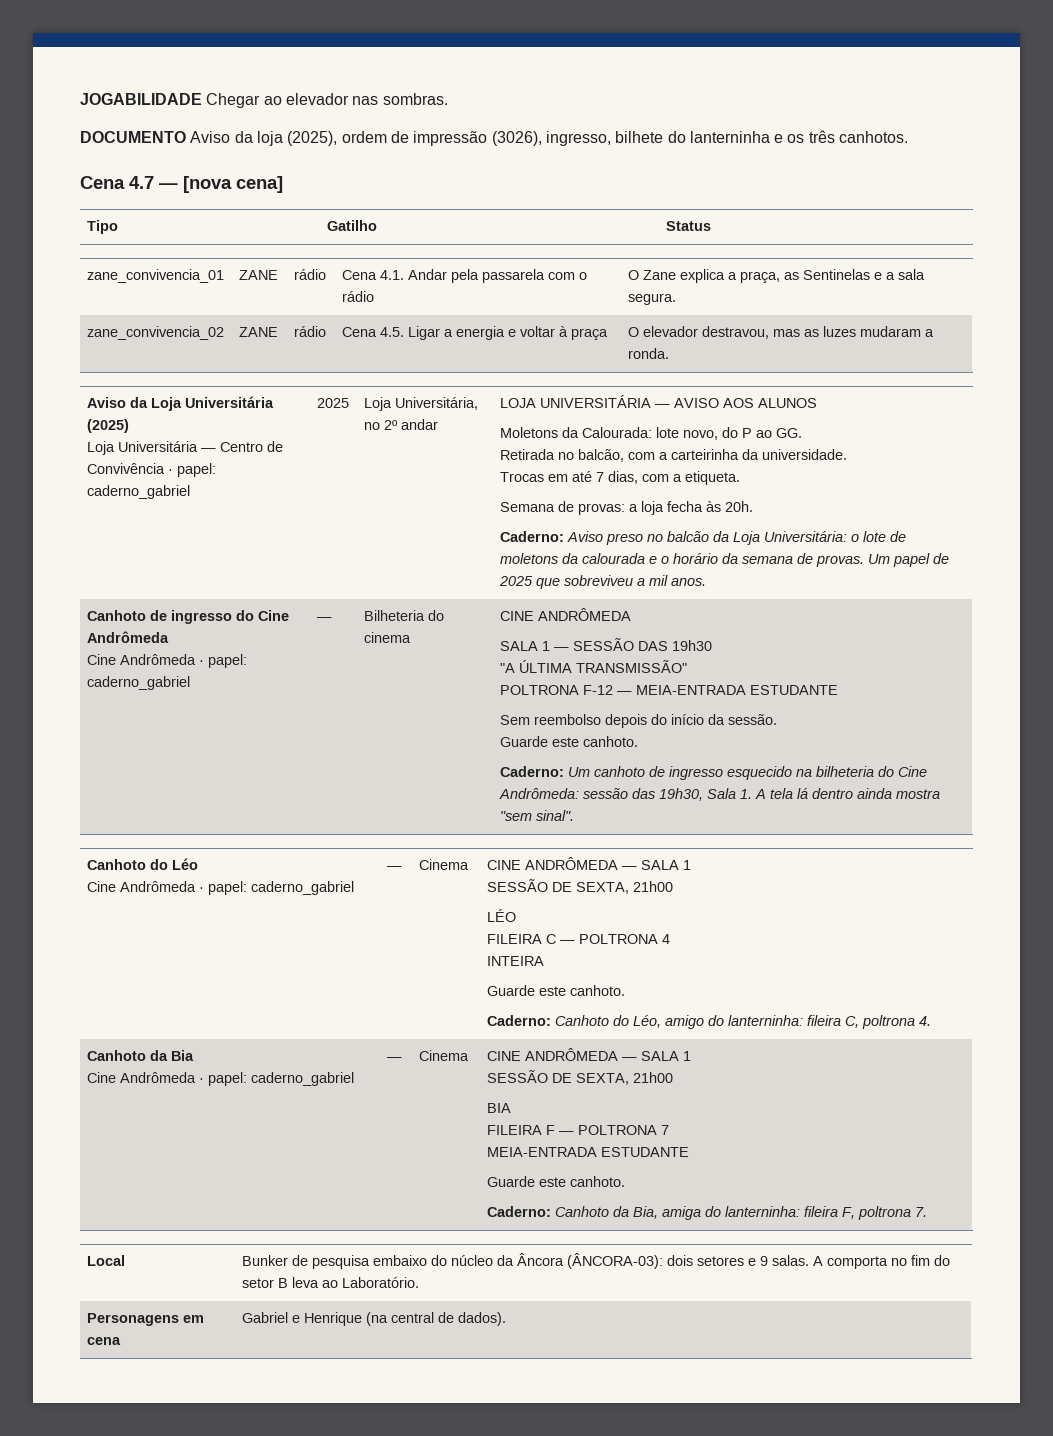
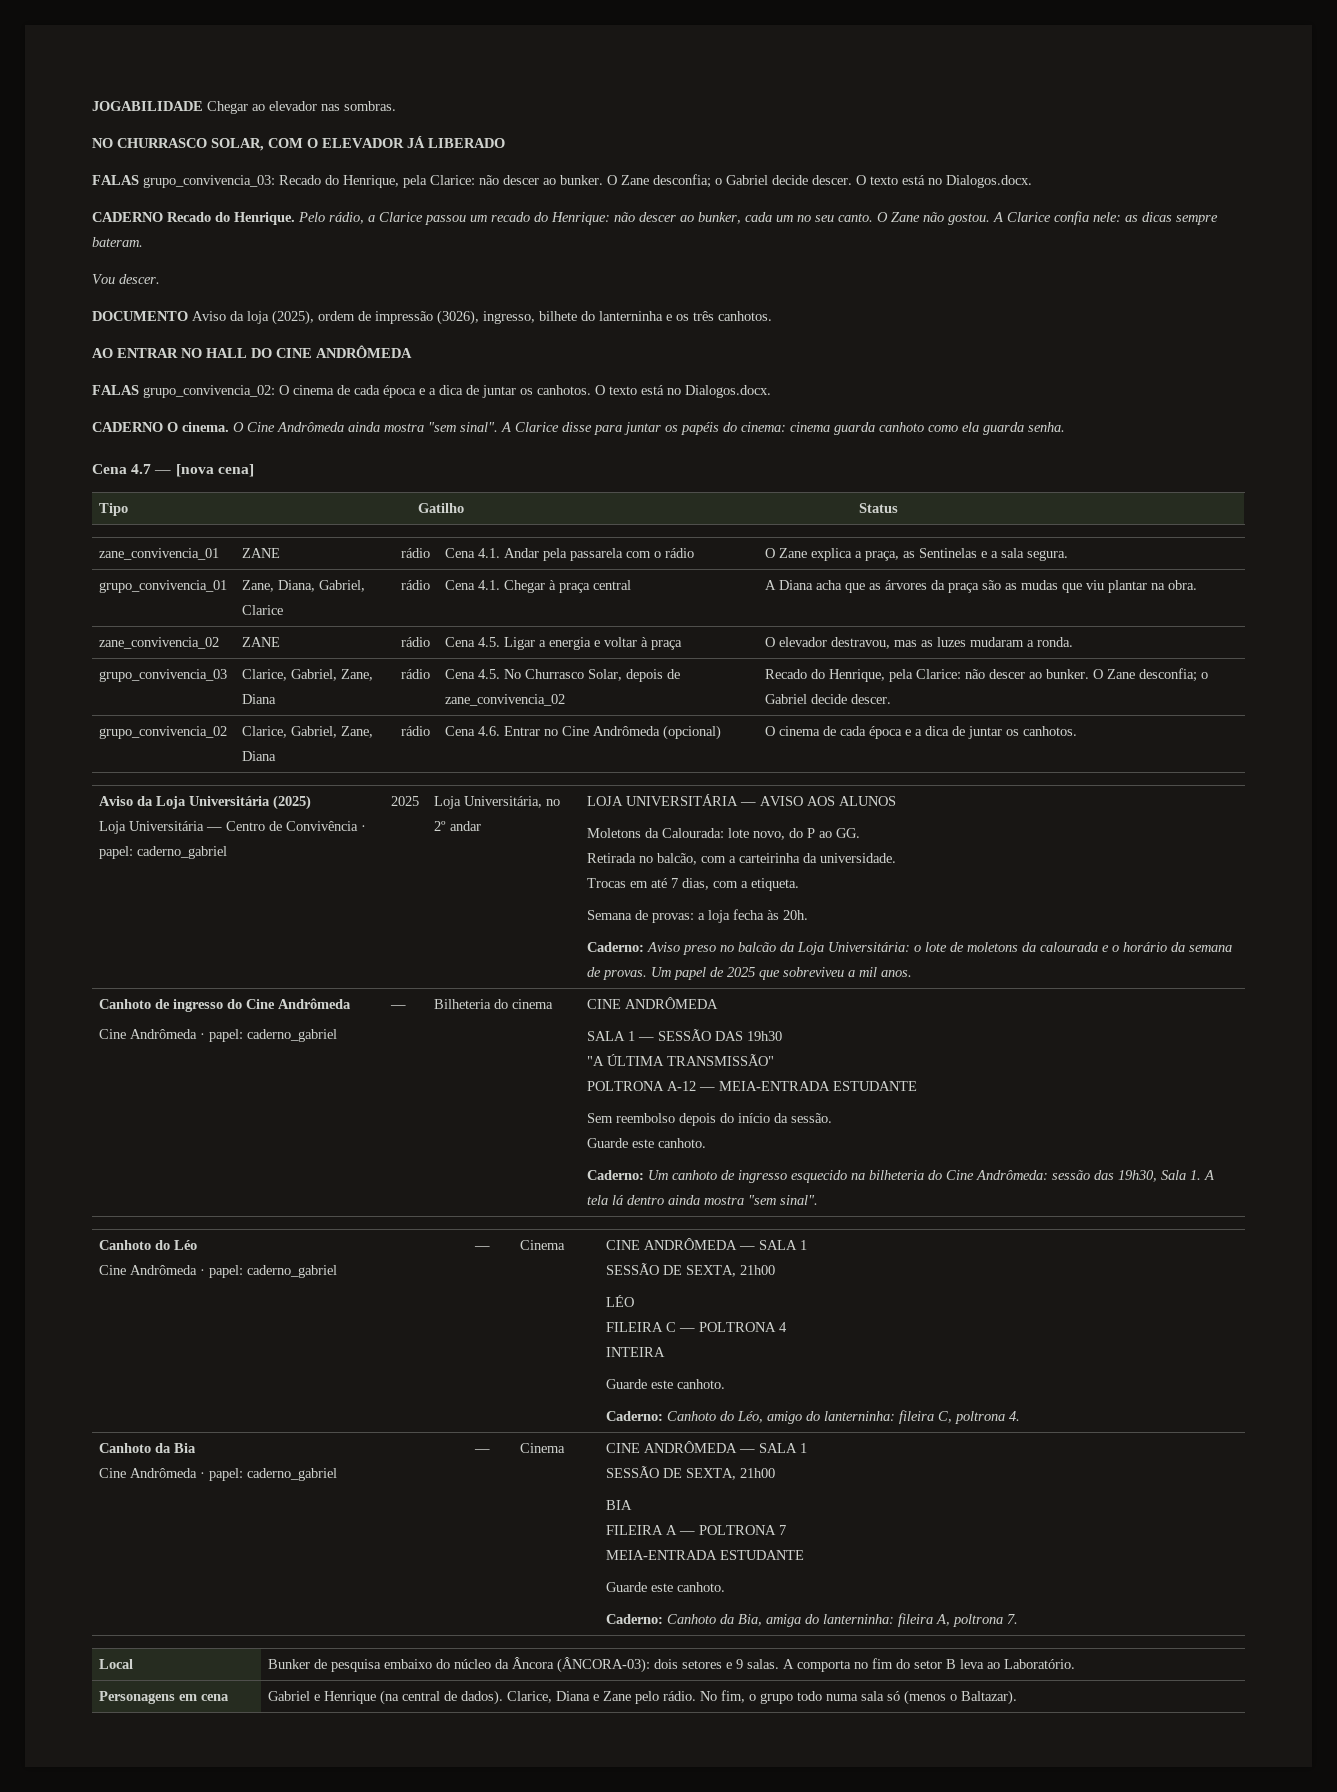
+ NO CHURRASCO SOLAR, COM O ELEVADOR JÁ LIBERADO
+ FALAS grupo_convivencia_03: Recado do Henrique, pela Clarice: não descer ao bunker. O Zane desconfia; o Gabriel decide descer. O texto está no Dialogos.docx.
+ CADERNO Recado do Henrique. Pelo rádio, a Clarice passou um recado do Henrique: não descer ao bunker, cada um no seu canto. O Zane não gostou. A Clarice confia nele: as dicas sempre bateram.
+ Vou descer.
+ AO ENTRAR NO HALL DO CINE ANDRÔMEDA
+ FALAS grupo_convivencia_02: O cinema de cada época e a dica de juntar os canhotos. O texto está no Dialogos.docx.
+ CADERNO O cinema. O Cine Andrômeda ainda mostra "sem sinal". A Clarice disse para juntar os papéis do cinema: cinema guarda canhoto como ela guarda senha.
+ grupo_convivencia_01 | Zane, Diana, Gabriel, Clarice | rádio | Cena 4.1. Chegar à praça central | A Diana acha que as árvores da praça são as mudas que viu plantar na obra.
+ grupo_convivencia_03 | Clarice, Gabriel, Zane, Diana | rádio | Cena 4.5. No Churrasco Solar, depois de zane_convivencia_02 | Recado do Henrique, pela Clarice: não descer ao bunker. O Zane desconfia; o Gabriel decide descer.
+ grupo_convivencia_02 | Clarice, Gabriel, Zane, Diana | rádio | Cena 4.6. Entrar no Cine Andrômeda (opcional) | O cinema de cada época e a dica de juntar os canhotos.
- POLTRONA F-12 — MEIA-ENTRADA ESTUDANTE
+ POLTRONA A-12 — MEIA-ENTRADA ESTUDANTE
- FILEIRA F — POLTRONA 7
+ FILEIRA A — POLTRONA 7
- Caderno: Canhoto da Bia, amiga do lanterninha: fileira F, poltrona 7.
+ Caderno: Canhoto da Bia, amiga do lanterninha: fileira A, poltrona 7.
- Personagens em cena | Gabriel e Henrique (na central de dados).
+ Personagens em cena | Gabriel e Henrique (na central de dados). Clarice, Diana e Zane pelo rádio. No fim, o grupo todo numa sala só (menos o Baltazar).

